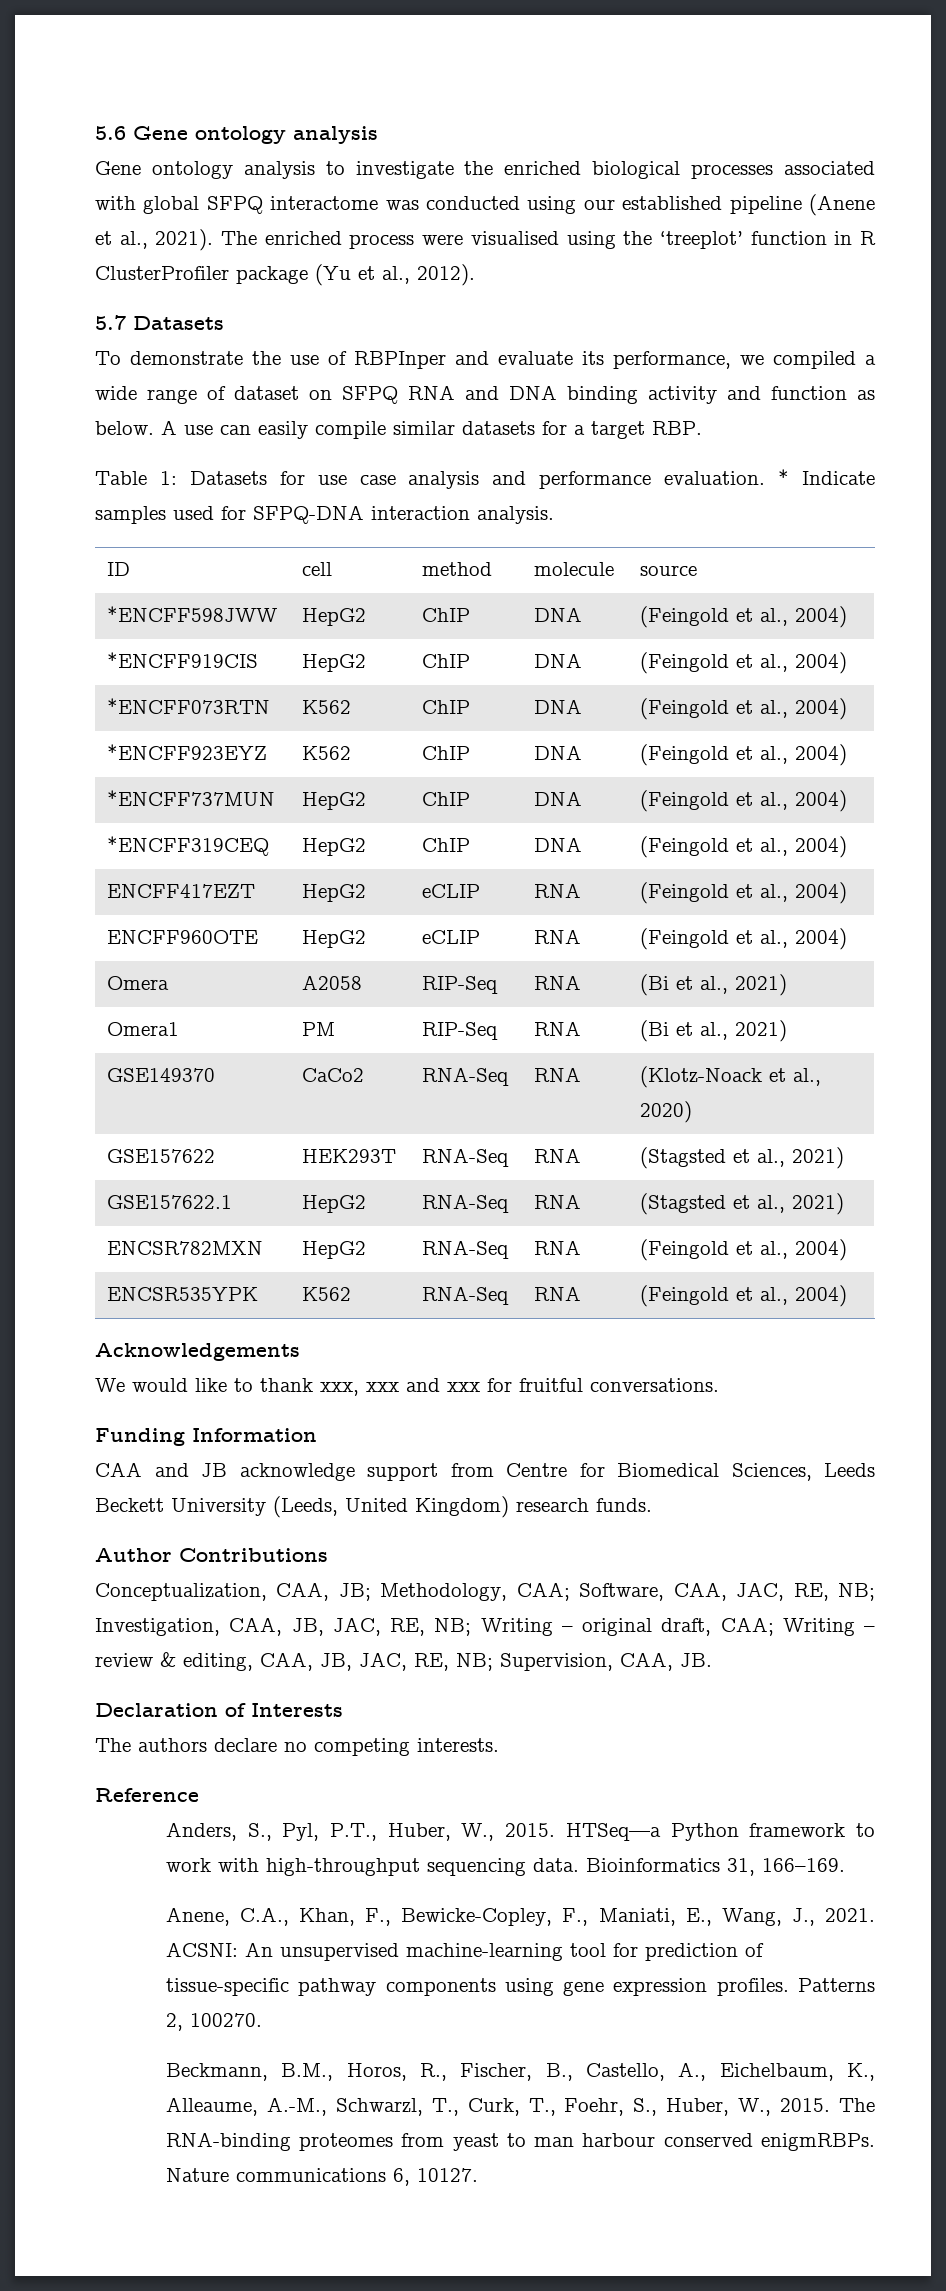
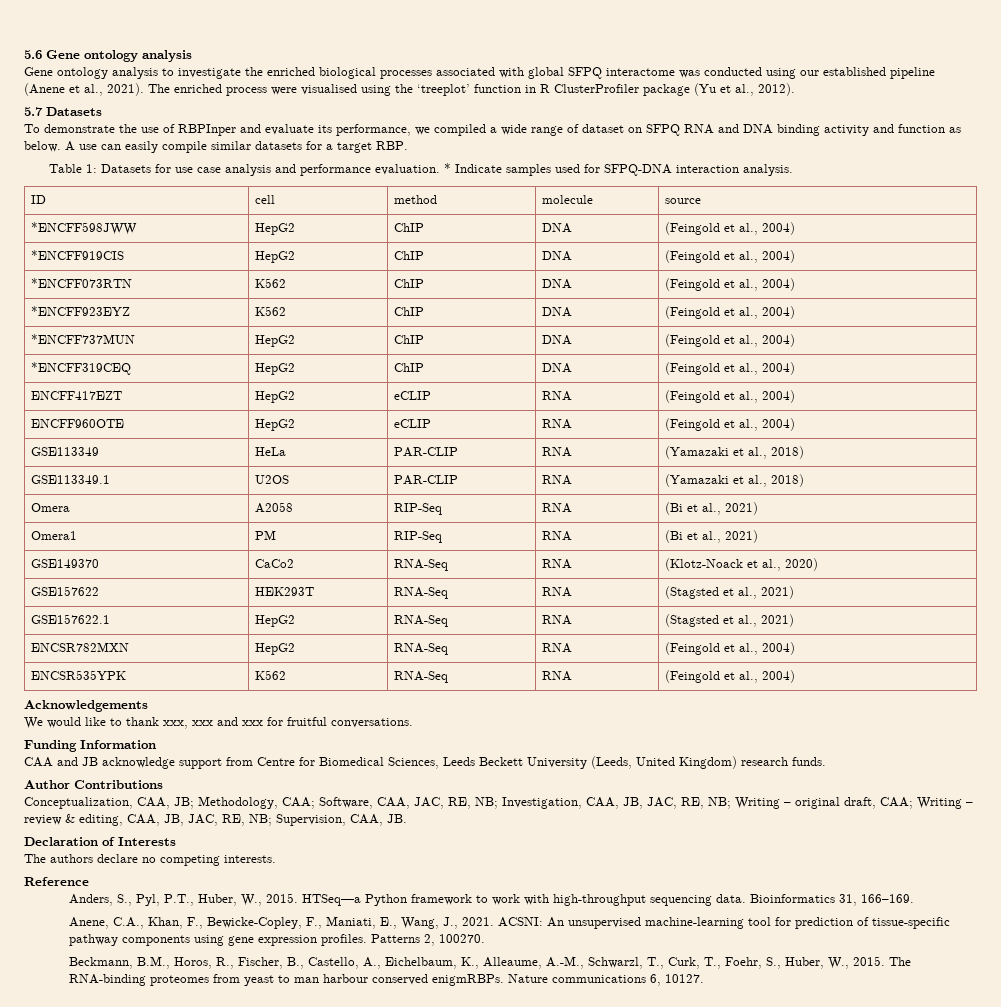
+ GSE113349 | HeLa | PAR-CLIP | RNA | (Yamazaki et al., 2018)
+ GSE113349.1 | U2OS | PAR-CLIP | RNA | (Yamazaki et al., 2018)

